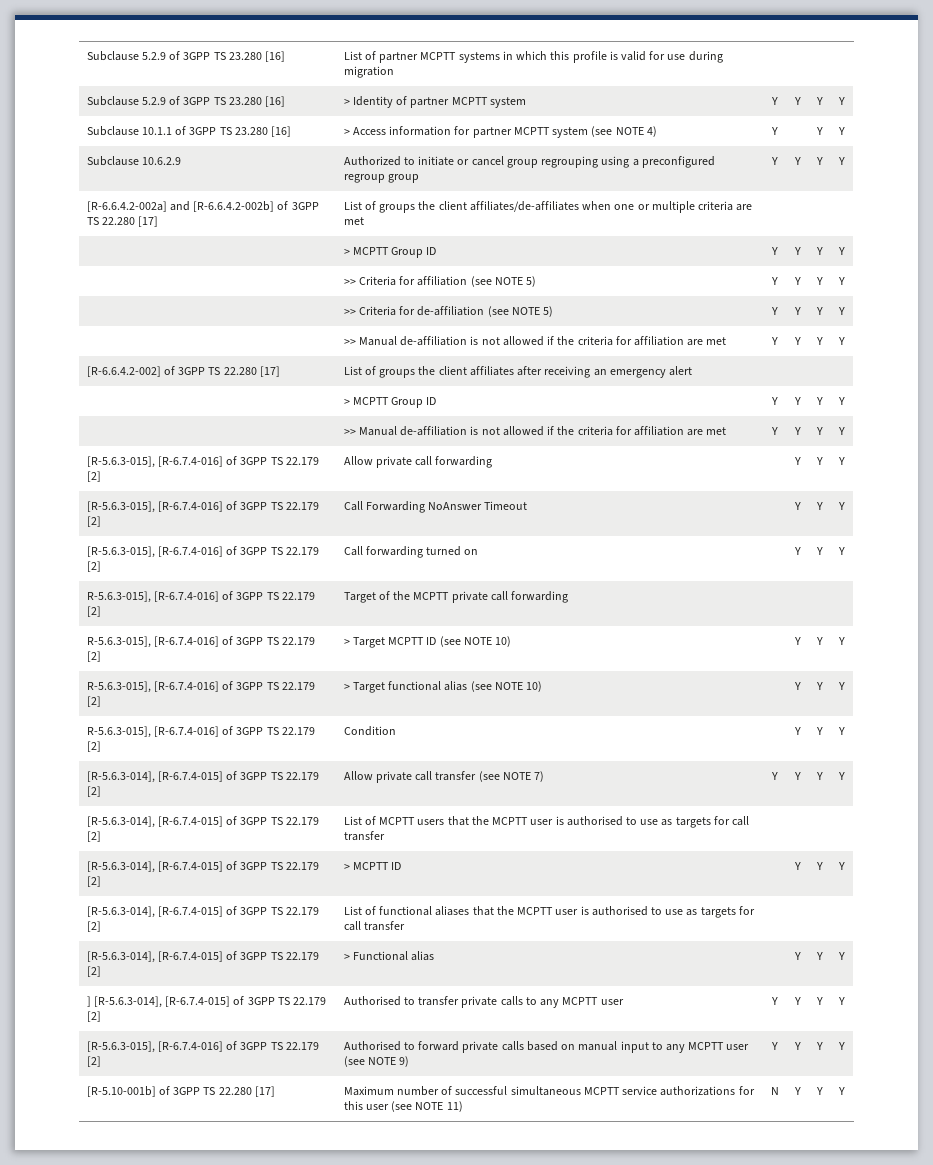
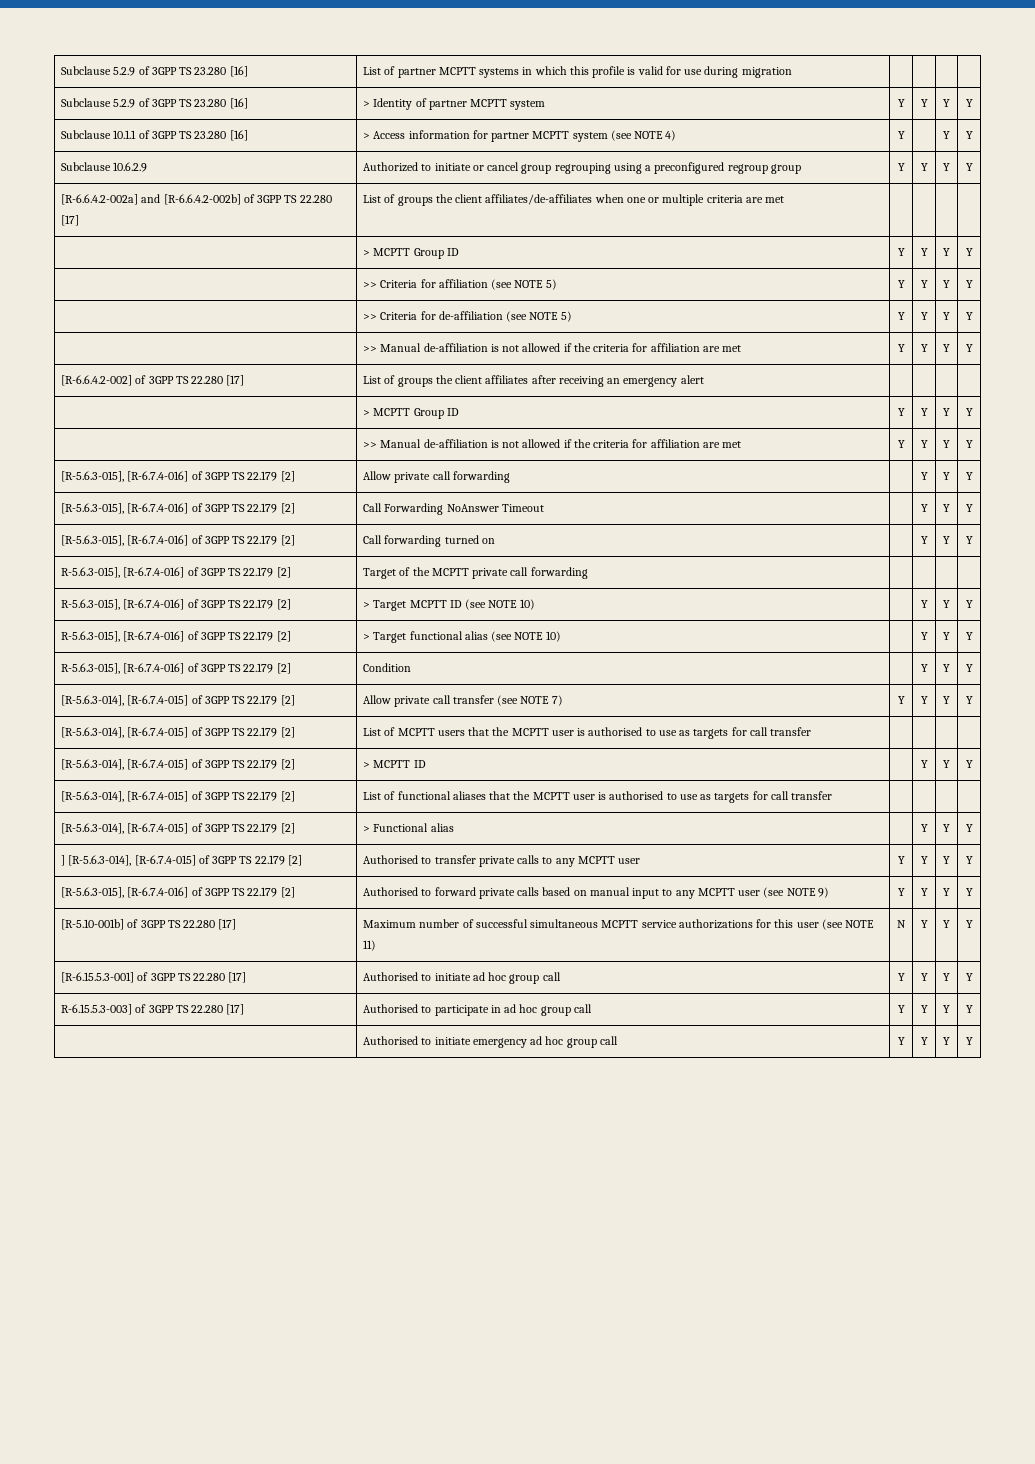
+ [R-6.15.5.3-001] of 3GPP TS 22.280 [17] | Authorised to initiate ad hoc group call | Y | Y | Y | Y
+ R-6.15.5.3-003] of 3GPP TS 22.280 [17] | Authorised to participate in ad hoc group call | Y | Y | Y | Y
+ | Authorised to initiate emergency ad hoc group call | Y | Y | Y | Y

